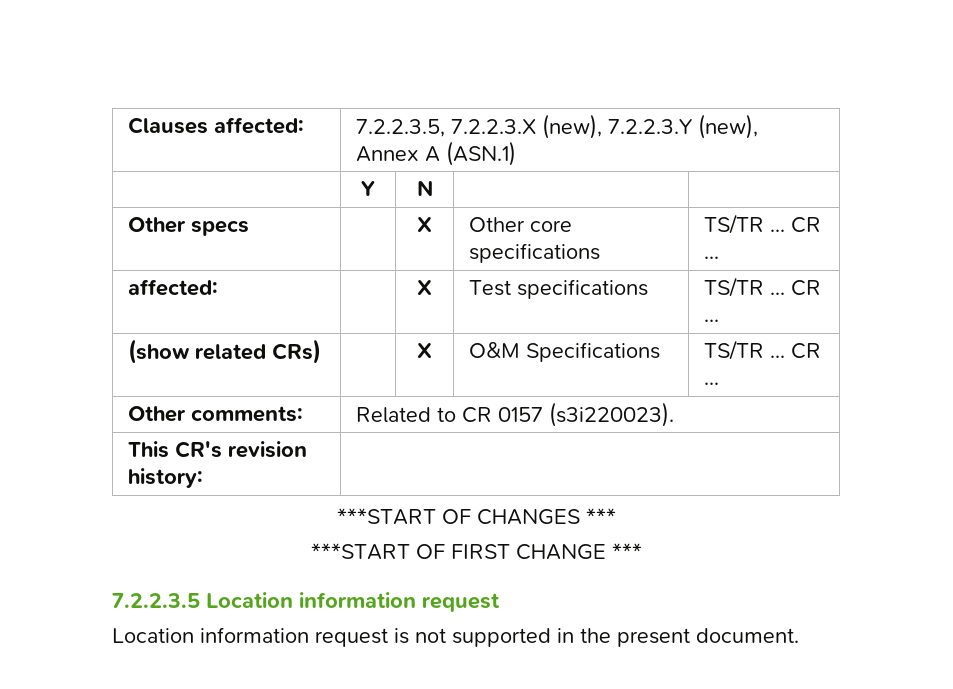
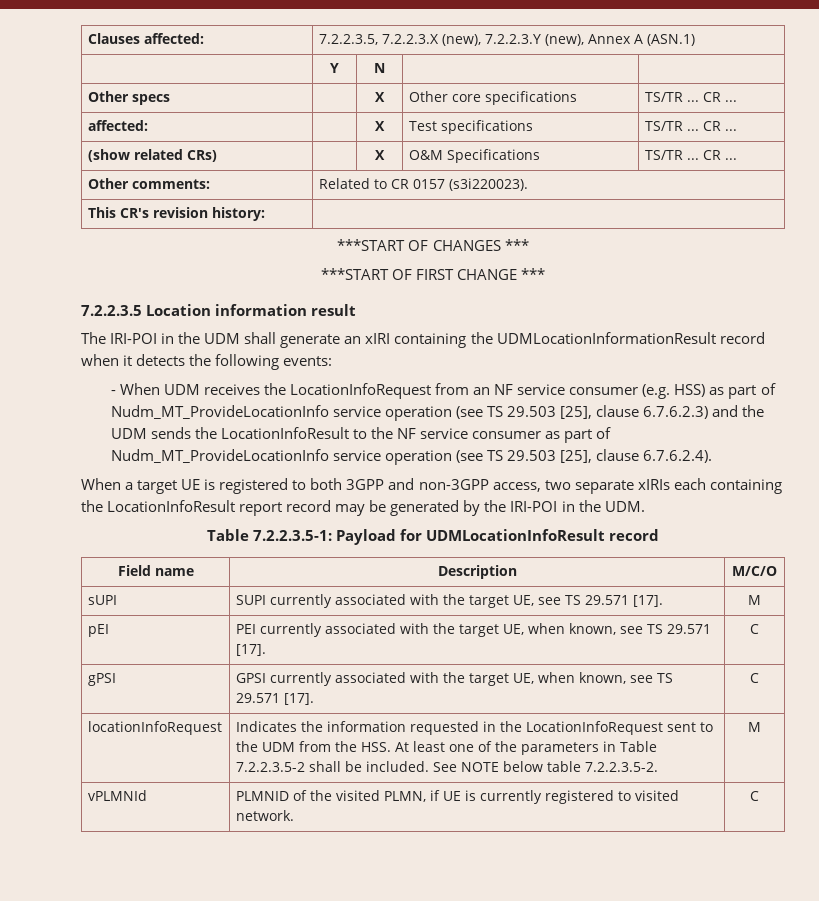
- 7.2.2.3.5 Location information request
- Location information request is not supported in the present document.
+ 7.2.2.3.5 Location information result
+ The IRI-POI in the UDM shall generate an xIRI containing the UDMLocationInformationResult record when it detects the following events:
+ - When UDM receives the LocationInfoRequest from an NF service consumer (e.g. HSS) as part of Nudm_MT_ProvideLocationInfo service operation (see TS 29.503 [25], clause 6.7.6.2.3) and the UDM sends the LocationInfoResult to the NF service consumer as part of Nudm_MT_ProvideLocationInfo service operation (see TS 29.503 [25], clause 6.7.6.2.4).
+ When a target UE is registered to both 3GPP and non-3GPP access, two separate xIRIs each containing the LocationInfoResult report record may be generated by the IRI-POI in the UDM.
+ Table 7.2.2.3.5-1: Payload for UDMLocationInfoResult record
+ Field name | Description | M/C/O
+ sUPI | SUPI currently associated with the target UE, see TS 29.571 [17]. | M
+ pEI | PEI currently associated with the target UE, when known, see TS 29.571 [17]. | C
+ gPSI | GPSI currently associated with the target UE, when known, see TS 29.571 [17]. | C
+ locationInfoRequest | Indicates the information requested in the LocationInfoRequest sent to the UDM from the HSS. At least one of the parameters in Table 7.2.2.3.5-2 shall be included. See NOTE below table 7.2.2.3.5-2. | M
+ vPLMNId | PLMNID of the visited PLMN, if UE is currently registered to visited network. | C

